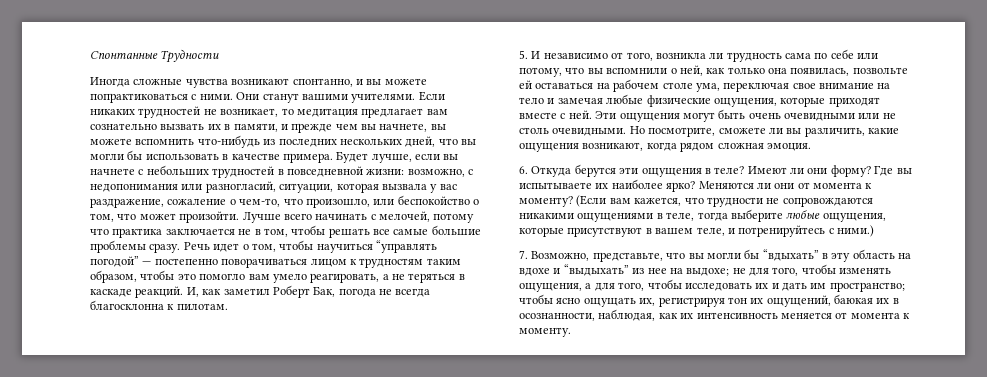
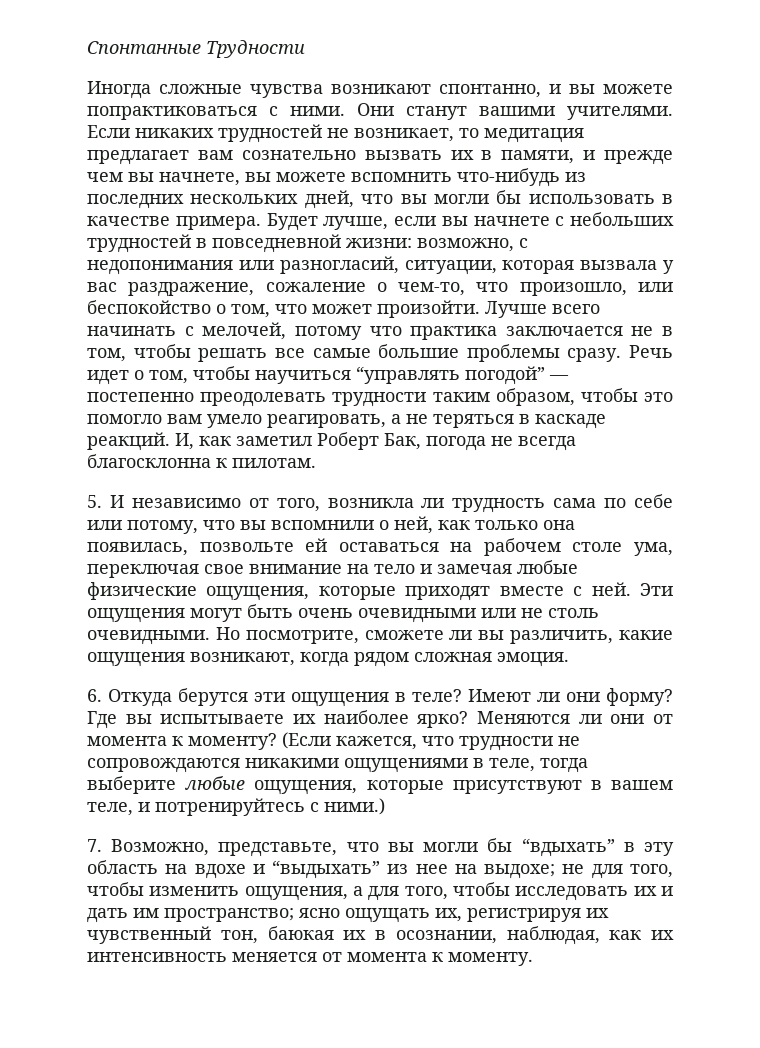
- Речь идет о том, чтобы научиться “управлять погодой” — постепенно поворачиваться лицом к трудностям таким образом, чтобы это помогло вам умело реагировать, а не теряться в каскаде реакций.
+ Речь идет о том, чтобы научиться “управлять погодой” — постепенно преодолевать трудности таким образом, чтобы это помогло вам умело реагировать, а не теряться в каскаде реакций.
- (Если вам кажется, что трудности не сопровождаются никакими ощущениями в теле, тогда выберите любые ощущения, которые присутствуют в вашем теле, и потренируйтесь с ними.)
+ (Если кажется, что трудности не сопровождаются никакими ощущениями в теле, тогда выберите любые ощущения, которые присутствуют в вашем теле, и потренируйтесь с ними.)
- 7. Возможно, представьте, что вы могли бы “вдыхать” в эту область на вдохе и “выдыхать” из нее на выдохе; не для того, чтобы изменять ощущения, а для того, чтобы исследовать их и дать им пространство; чтобы ясно ощущать их, регистрируя тон их ощущений, баюкая их в осознанности, наблюдая, как их интенсивность меняется от момента к моменту.
+ 7. Возможно, представьте, что вы могли бы “вдыхать” в эту область на вдохе и “выдыхать” из нее на выдохе; не для того, чтобы изменить ощущения, а для того, чтобы исследовать их и дать им пространство; ясно ощущать их, регистрируя их чувственный тон, баюкая их в осознании, наблюдая, как их интенсивность меняется от момента к моменту.

